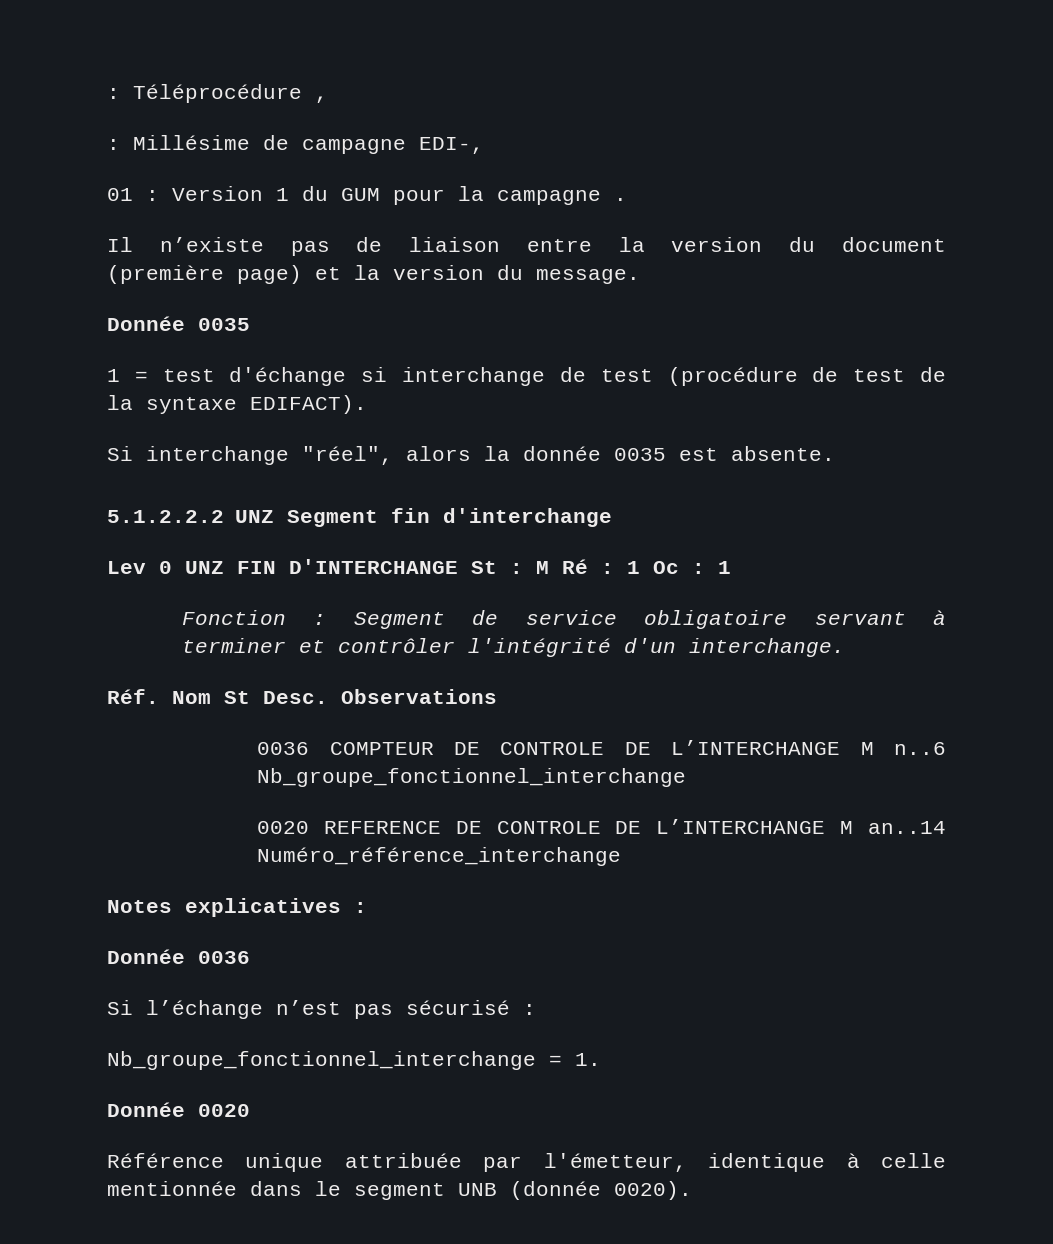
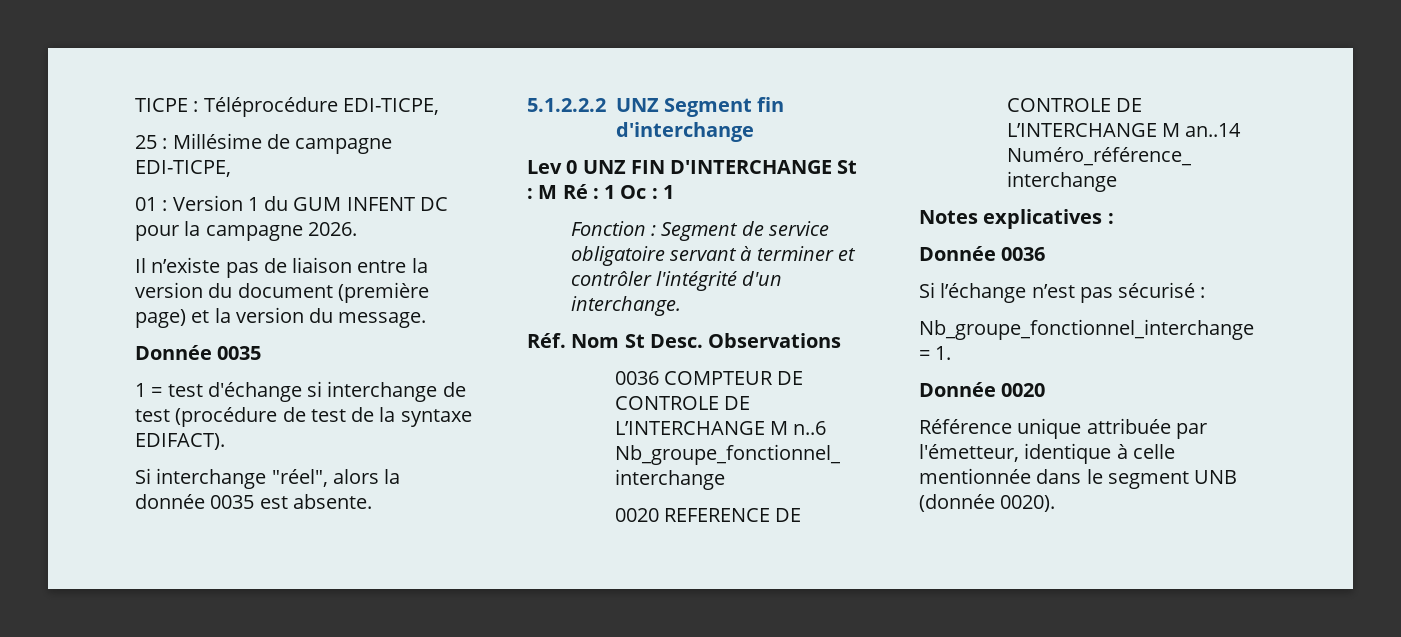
- : Téléprocédure ,
- : Millésime de campagne EDI-,
+ TICPE : Téléprocédure EDI-TICPE,
+ 25 : Millésime de campagne EDI-TICPE,
- 01 : Version 1 du GUM pour la campagne .
+ 01 : Version 1 du GUM INFENT DC pour la campagne 2026.

